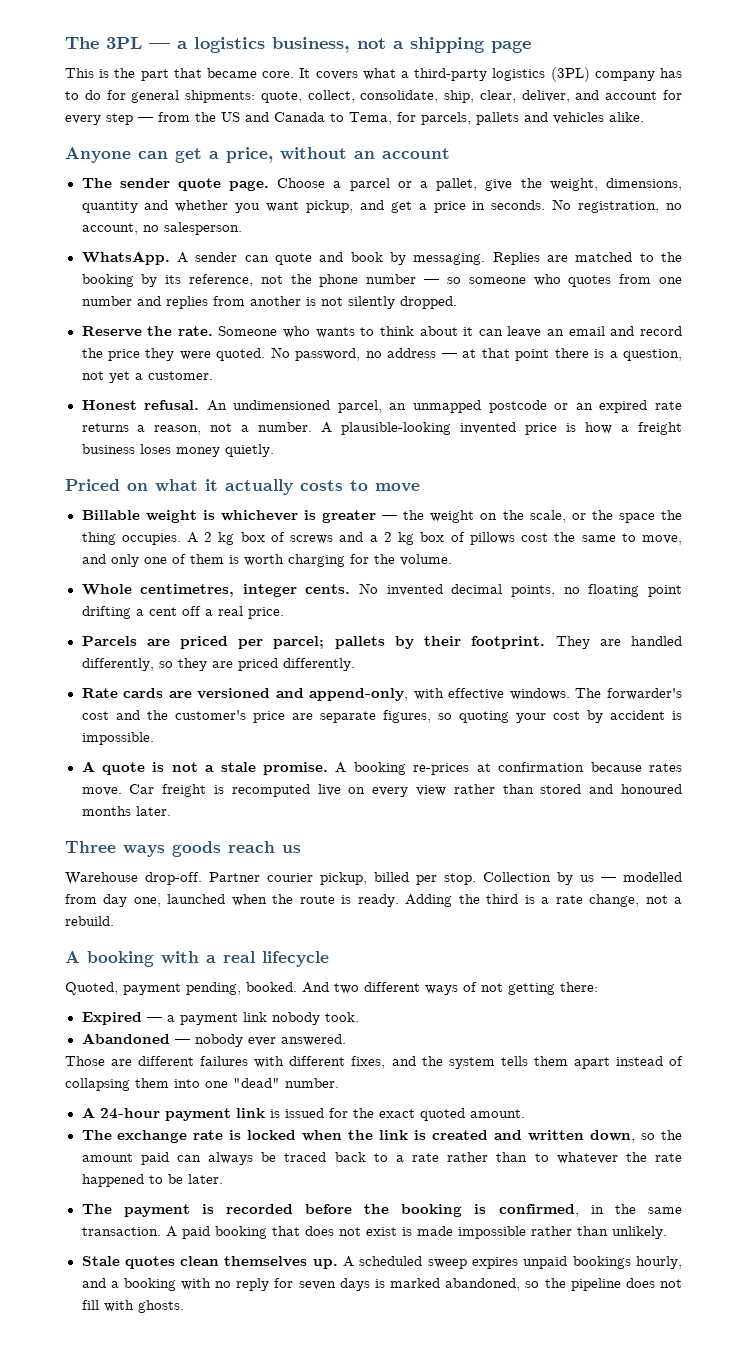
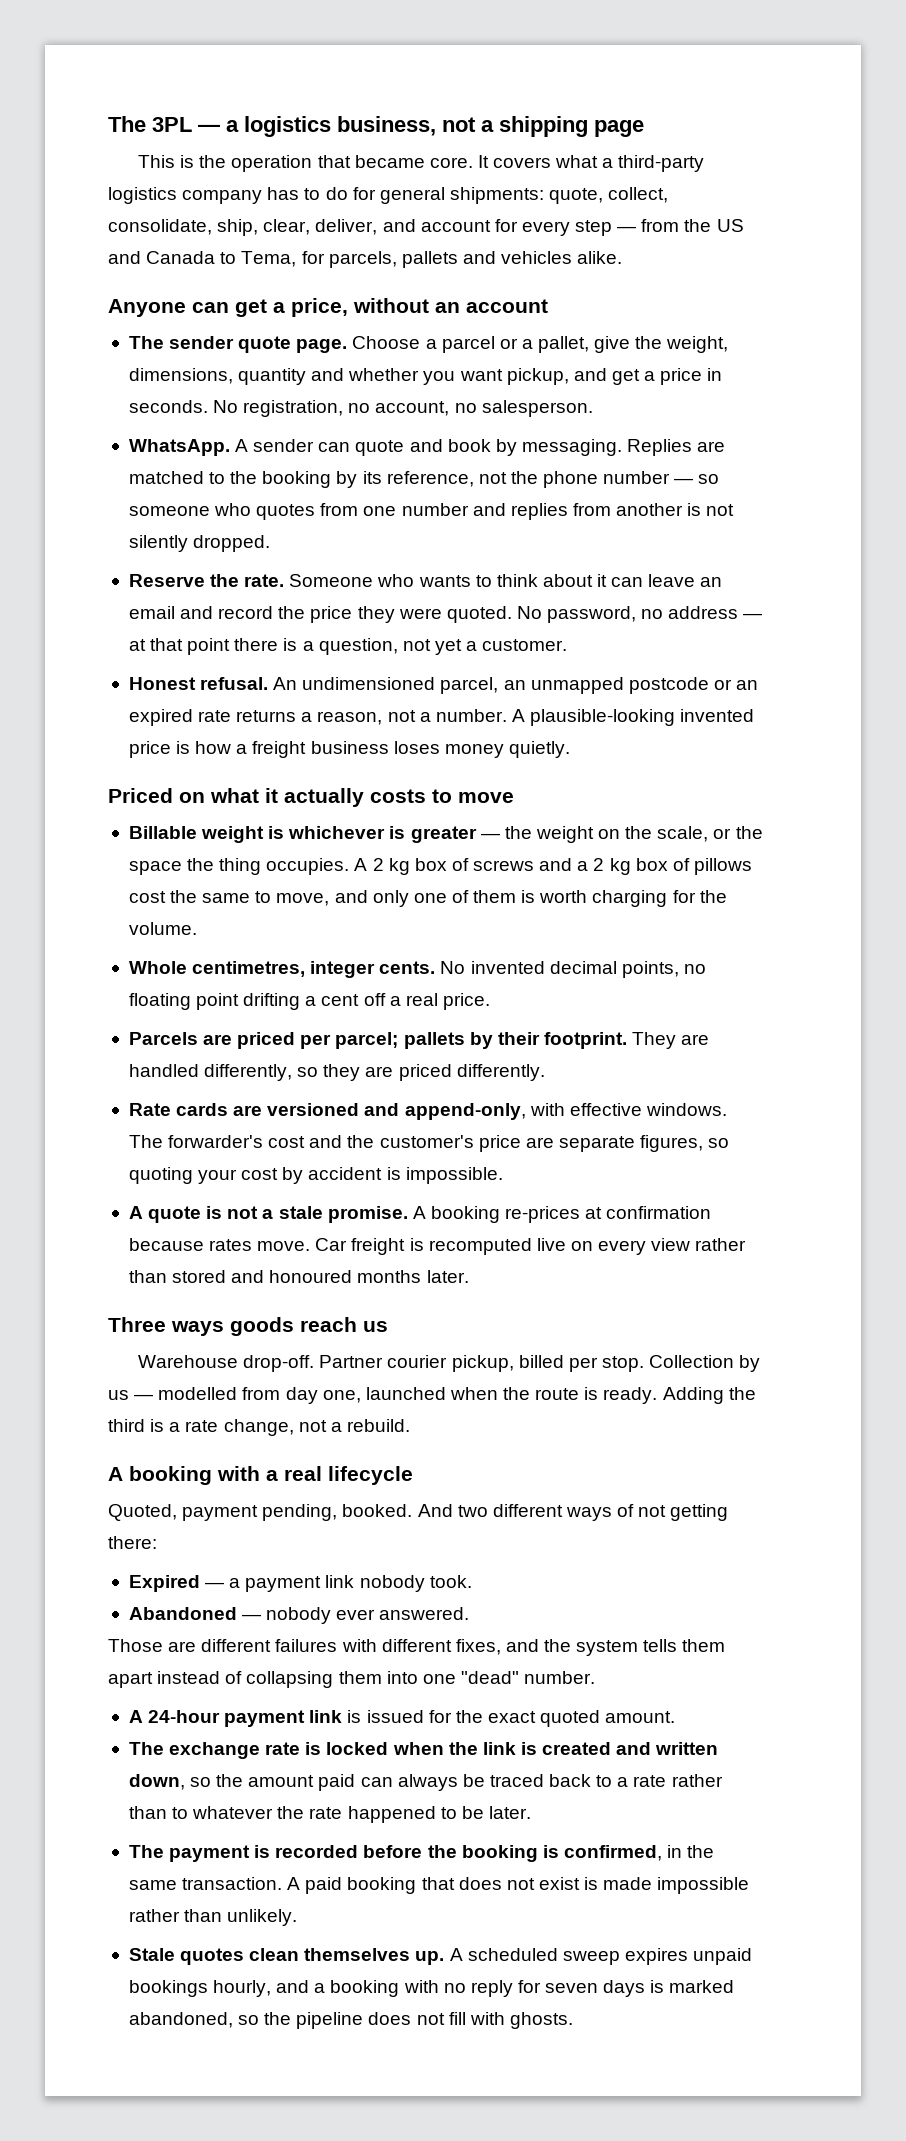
- This is the part that became core.
+ This is the operation that became core.
- It covers what a third-party logistics (3PL) company has to do for general shipments: quote, collect, consolidate, ship, clear, deliver, and account for every step — from the US and Canada to Tema, for parcels, pallets and vehicles alike.
+ It covers what a third-party logistics company has to do for general shipments: quote, collect, consolidate, ship, clear, deliver, and account for every step — from the US and Canada to Tema, for parcels, pallets and vehicles alike.

